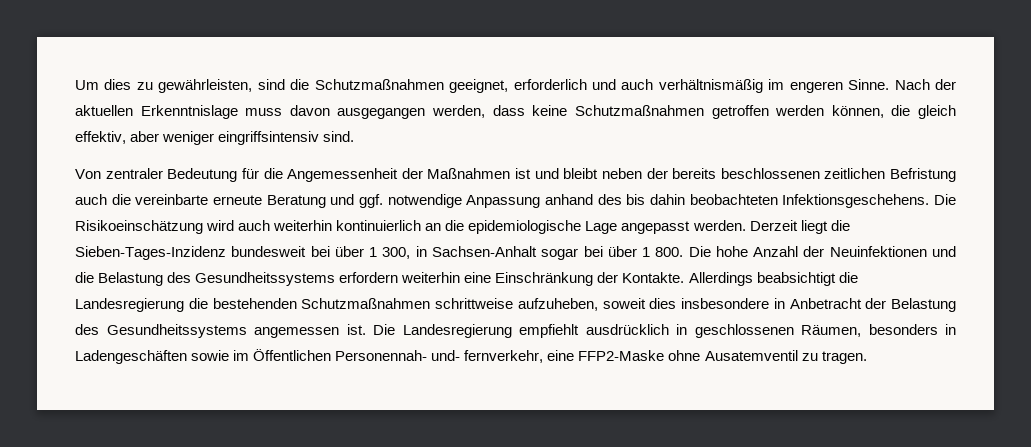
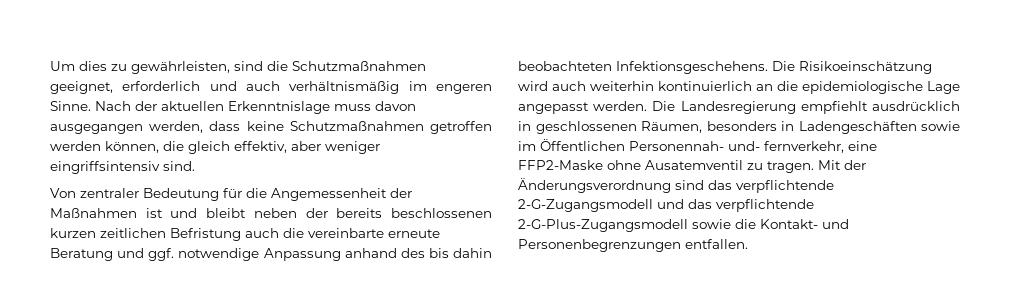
- Von zentraler Bedeutung für die Angemessenheit der Maßnahmen ist und bleibt neben der bereits beschlossenen zeitlichen Befristung auch die vereinbarte erneute Beratung und ggf. notwendige Anpassung anhand des bis dahin beobachteten Infektionsgeschehens.
+ Von zentraler Bedeutung für die Angemessenheit der Maßnahmen ist und bleibt neben der bereits beschlossenen kurzen zeitlichen Befristung auch die vereinbarte erneute Beratung und ggf. notwendige Anpassung anhand des bis dahin beobachteten Infektionsgeschehens.
- Derzeit liegt die Sieben-Tages-Inzidenz bundesweit bei über 1 300, in Sachsen-Anhalt sogar bei über 1 800. Die hohe Anzahl der Neuinfektionen und die Belastung des Gesundheitssystems erfordern weiterhin eine Einschränkung der Kontakte. Allerdings beabsichtigt die Landesregierung die bestehenden Schutzmaßnahmen schrittweise aufzuheben, soweit dies insbesondere in Anbetracht der Belastung des Gesundheitssystems angemessen ist.
+ Mit der Änderungsverordnung sind das verpflichtende 2-G-Zugangsmodell und das verpflichtende 2-G-Plus-Zugangsmodell sowie die Kontakt- und Personenbegrenzungen entfallen.

